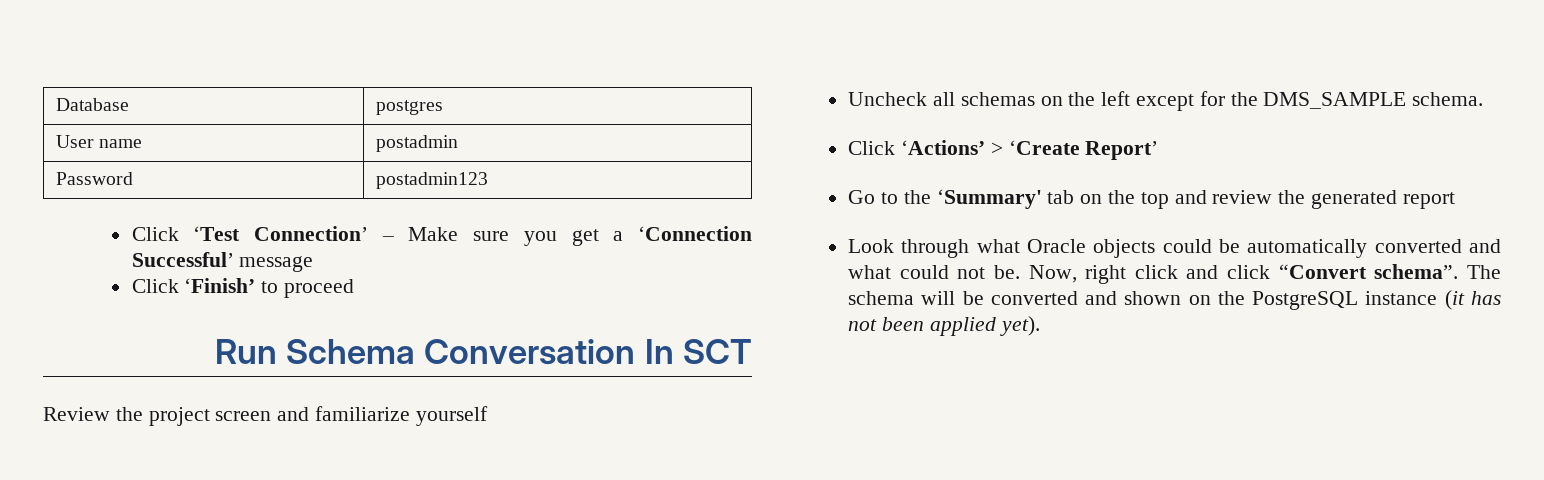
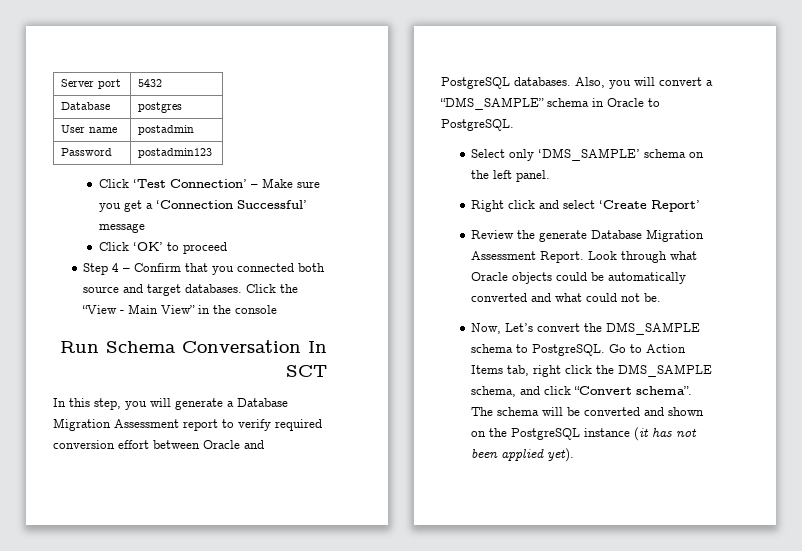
+ Server port | 5432
- Click ‘Finish’ to proceed
+ Click ‘OK’ to proceed
+ Step 4 – Confirm that you connected both source and target databases. Click the “View - Main View” in the console
- Review the project screen and familiarize yourself
- Uncheck all schemas on the left except for the DMS_SAMPLE schema.
- Click ‘Actions’ > ‘Create Report’
- Go to the ‘Summary' tab on the top and review the generated report
- Look through what Oracle objects could be automatically converted and what could not be. Now, right click and click “Convert schema”.
+ In this step, you will generate a Database Migration Assessment report to verify required conversion effort between Oracle and PostgreSQL databases. Also, you will convert a “DMS_SAMPLE” schema in Oracle to PostgreSQL.
+ Select only ‘DMS_SAMPLE’ schema on the left panel.
+ Right click and select ‘Create Report’
+ Review the generate Database Migration Assessment Report. Look through what Oracle objects could be automatically converted and what could not be.
+ Now, Let’s convert the DMS_SAMPLE schema to PostgreSQL. Go to Action Items tab, right click the DMS_SAMPLE schema, and click “Convert schema”.

